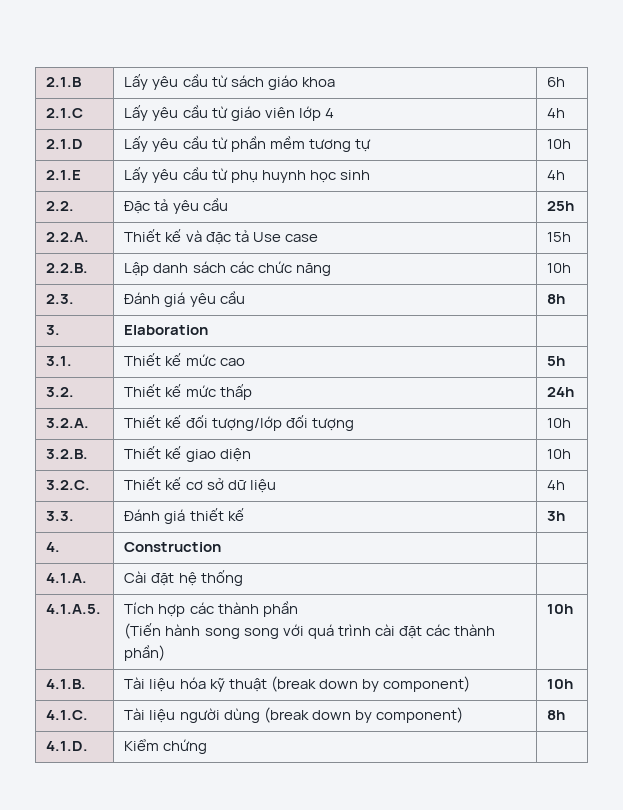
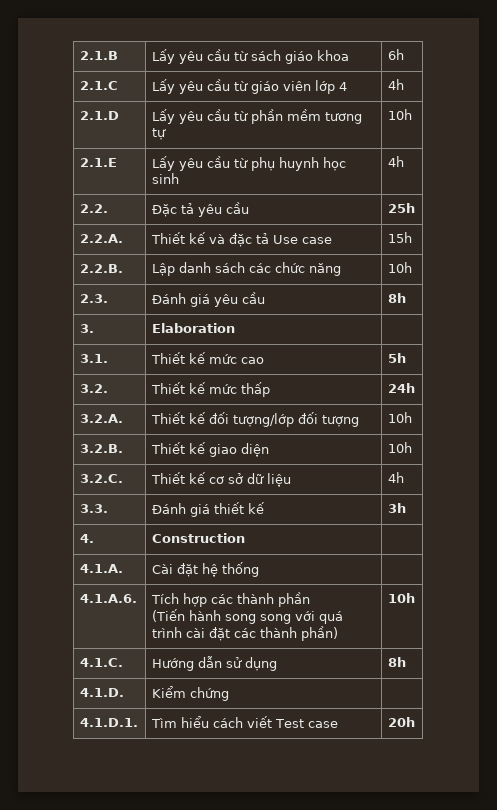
- 4.1.A.5. | Tích hợp các thành phần
+ 4.1.A.6. | Tích hợp các thành phần
- 4.1.B. | Tài liệu hóa kỹ thuật (break down by component) | 10h
- 4.1.C. | Tài liệu người dùng (break down by component) | 8h
+ 4.1.C. | Hướng dẫn sử dụng | 8h
  4.1.D. | Kiểm chứng |
+ 4.1.D.1. | Tìm hiểu cách viết Test case | 20h

